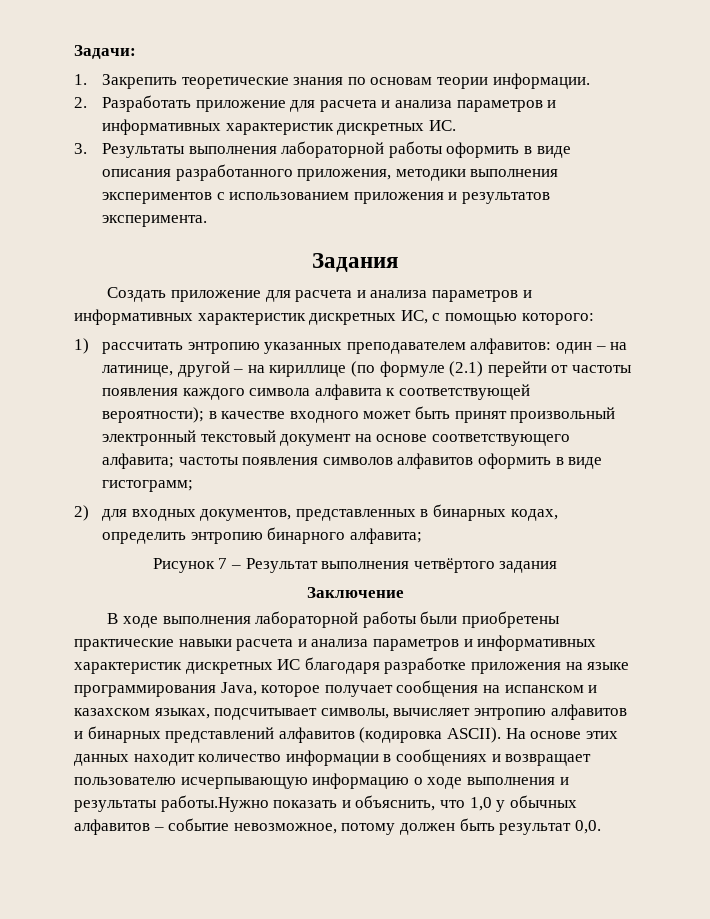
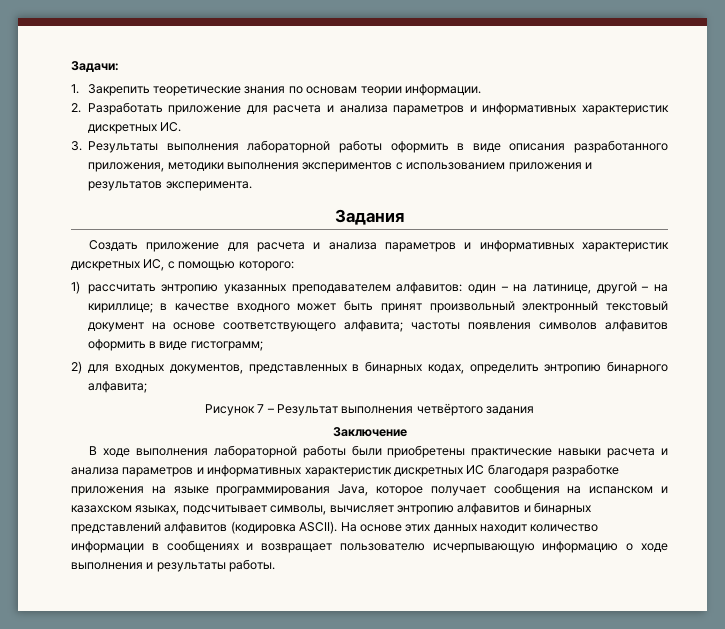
- 1) рассчитать энтропию указанных преподавателем алфавитов: один – на латинице, другой – на кириллице (по формуле (2.1) перейти от частоты появления каждого символа алфавита к соответствующей вероятности); в качестве входного может быть принят произвольный электронный текстовый документ на основе соответствующего алфавита; частоты появления символов алфавитов оформить в виде гистограмм;
+ 1) рассчитать энтропию указанных преподавателем алфавитов: один – на латинице, другой – на кириллице; в качестве входного может быть принят произвольный электронный текстовый документ на основе соответствующего алфавита; частоты появления символов алфавитов оформить в виде гистограмм;
- На основе этих данных находит количество информации в сообщениях и возвращает пользователю исчерпывающую информацию о ходе выполнения и результаты работы.Нужно показать и объяснить, что 1,0 у обычных алфавитов – событие невозможное, потому должен быть результат 0,0.
+ На основе этих данных находит количество информации в сообщениях и возвращает пользователю исчерпывающую информацию о ходе выполнения и результаты работы.

